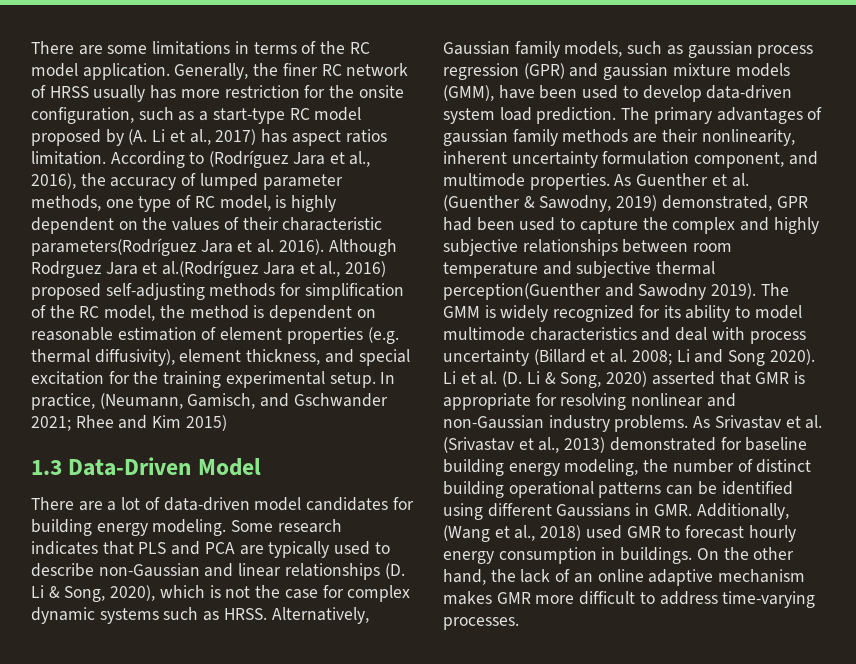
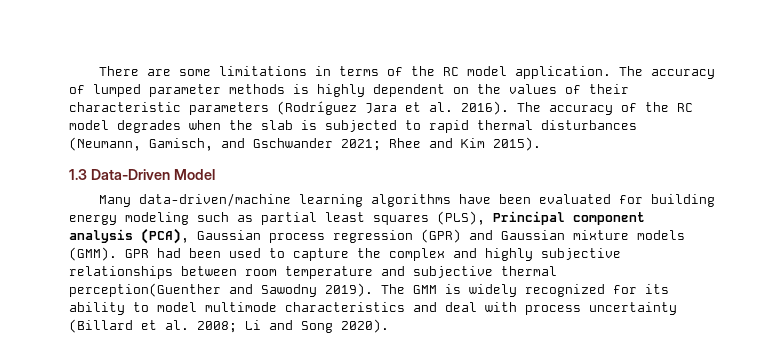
- Generally, the finer RC network of HRSS usually has more restriction for the onsite configuration, such as a start-type RC model proposed by (A. Li et al., 2017) has aspect ratios limitation. According to (Rodríguez Jara et al., 2016), the accuracy of lumped parameter methods, one type of RC model, is highly dependent on the values of their characteristic parameters(Rodríguez Jara et al. 2016).
+ The accuracy of lumped parameter methods is highly dependent on the values of their characteristic parameters (Rodríguez Jara et al. 2016).
- Although Rodrguez Jara et al.(Rodríguez Jara et al., 2016) proposed self-adjusting methods for simplification of the RC model, the method is dependent on reasonable estimation of element properties (e.g. thermal diffusivity), element thickness, and special excitation for the training experimental setup. In practice, (Neumann, Gamisch, and Gschwander 2021; Rhee and Kim 2015)
+ The accuracy of the RC model degrades when the slab is subjected to rapid thermal disturbances (Neumann, Gamisch, and Gschwander 2021; Rhee and Kim 2015).
- There are a lot of data-driven model candidates for building energy modeling. Some research indicates that PLS and PCA are typically used to describe non-Gaussian and linear relationships (D. Li & Song, 2020), which is not the case for complex dynamic systems such as HRSS. Alternatively, Gaussian family models, such as gaussian process regression (GPR) and gaussian mixture models (GMM), have been used to develop data-driven system load prediction. The primary advantages of gaussian family methods are their nonlinearity, inherent uncertainty formulation component, and multimode properties. As Guenther et al. (Guenther & Sawodny, 2019) demonstrated, GPR had been used to capture the complex and highly subjective relationships between room temperature and subjective thermal perception(Guenther and Sawodny 2019).
+ Many data-driven/machine learning algorithms have been evaluated for building energy modeling such as partial least squares (PLS), Principal component analysis (PCA), Gaussian process regression (GPR) and Gaussian mixture models (GMM). GPR had been used to capture the complex and highly subjective relationships between room temperature and subjective thermal perception(Guenther and Sawodny 2019).
- Li et al. (D. Li & Song, 2020) asserted that GMR is appropriate for resolving nonlinear and non-Gaussian industry problems. As Srivastav et al. (Srivastav et al., 2013) demonstrated for baseline building energy modeling, the number of distinct building operational patterns can be identified using different Gaussians in GMR. Additionally, (Wang et al., 2018) used GMR to forecast hourly energy consumption in buildings. On the other hand, the lack of an online adaptive mechanism makes GMR more difficult to address time-varying processes.

